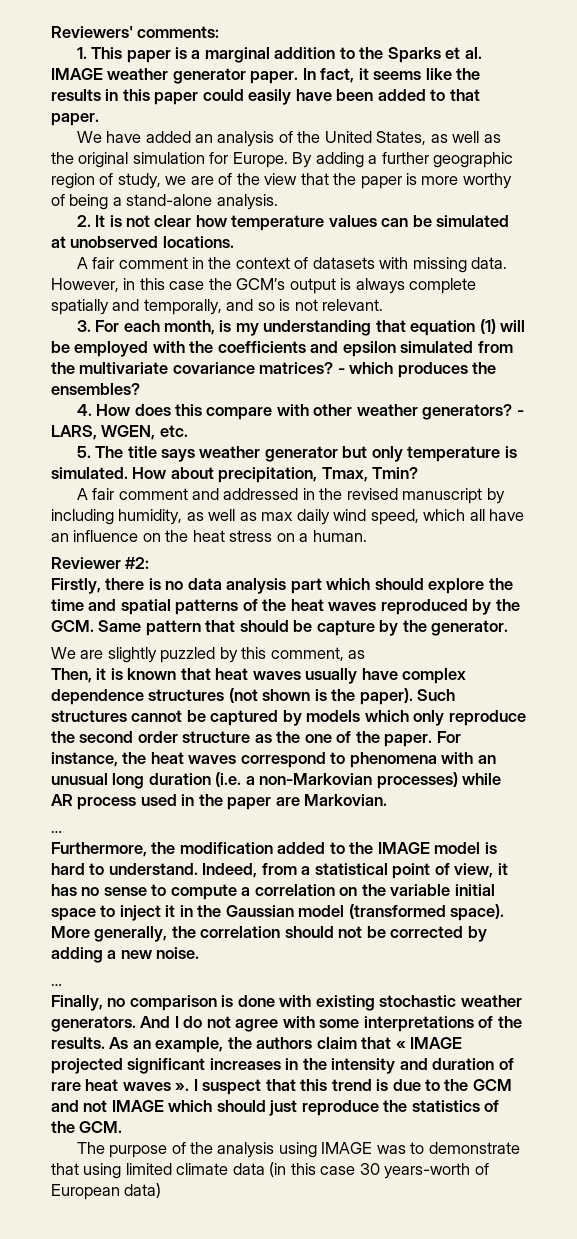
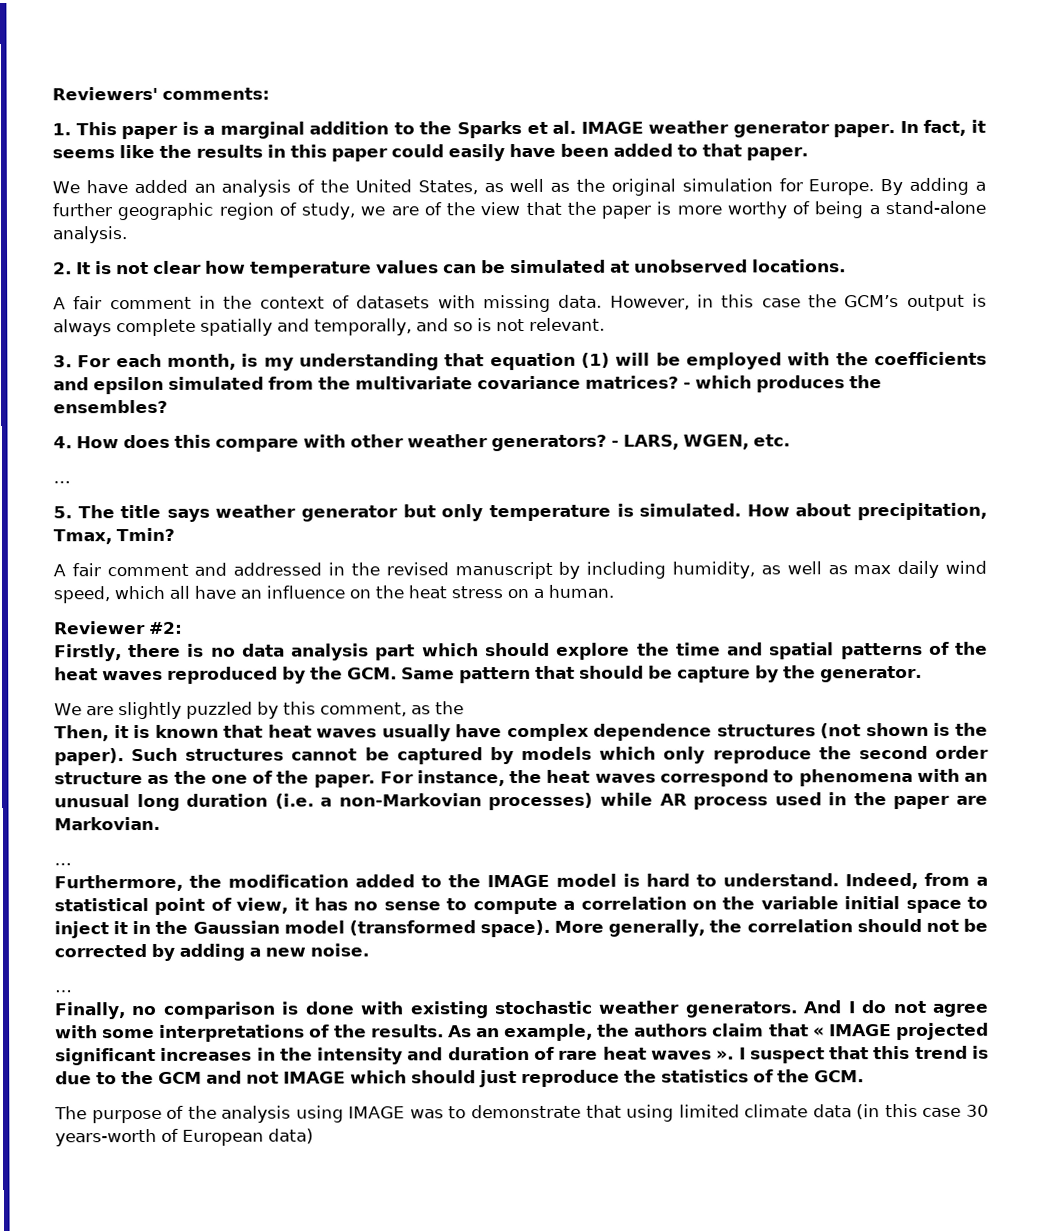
  - LARS, WGEN, etc.
+ …
- We are slightly puzzled by this comment, as
+ We are slightly puzzled by this comment, as the

